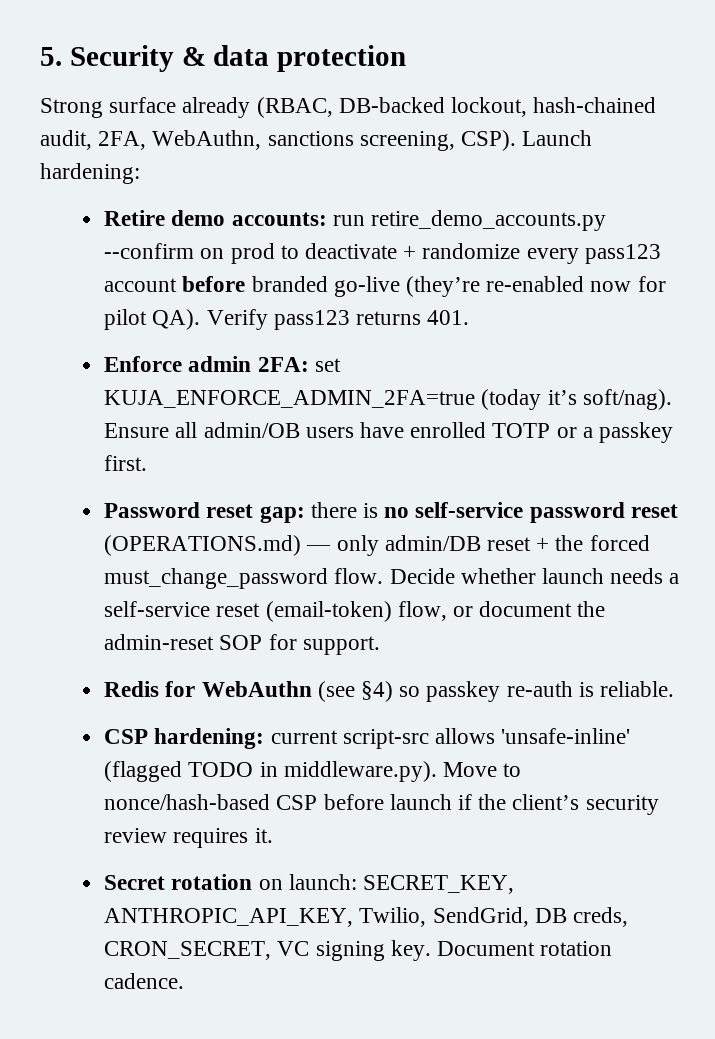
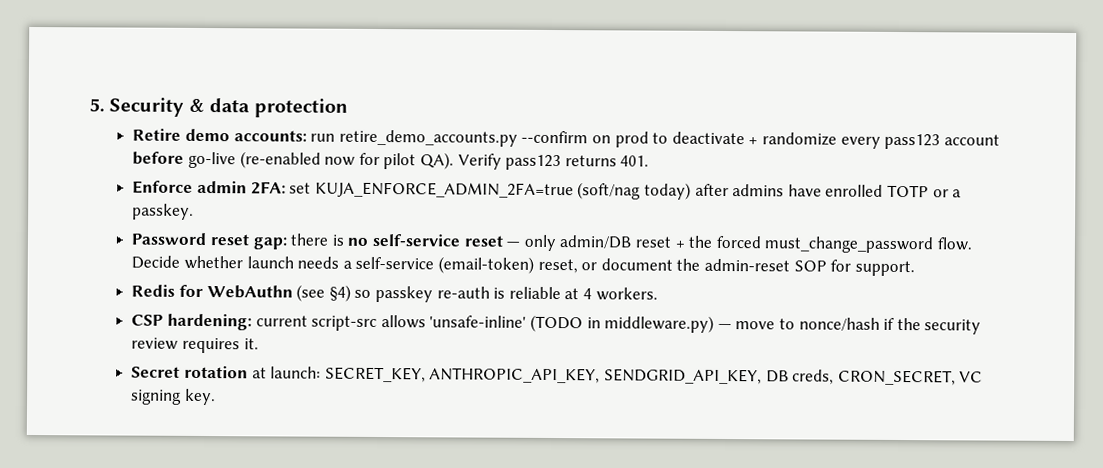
- Strong surface already (RBAC, DB-backed lockout, hash-chained audit, 2FA, WebAuthn, sanctions screening, CSP). Launch hardening:
- Retire demo accounts: run retire_demo_accounts.py --confirm on prod to deactivate + randomize every pass123 account before branded go-live (they’re re-enabled now for pilot QA). Verify pass123 returns 401.
+ Retire demo accounts: run retire_demo_accounts.py --confirm on prod to deactivate + randomize every pass123 account before go-live (re-enabled now for pilot QA). Verify pass123 returns 401.
- Enforce admin 2FA: set KUJA_ENFORCE_ADMIN_2FA=true (today it’s soft/nag). Ensure all admin/OB users have enrolled TOTP or a passkey first.
+ Enforce admin 2FA: set KUJA_ENFORCE_ADMIN_2FA=true (soft/nag today) after admins have enrolled TOTP or a passkey.
- Password reset gap: there is no self-service password reset (OPERATIONS.md) — only admin/DB reset + the forced must_change_password flow.
+ Password reset gap: there is no self-service reset — only admin/DB reset + the forced must_change_password flow.
- Decide whether launch needs a self-service reset (email-token) flow, or document the admin-reset SOP for support.
+ Decide whether launch needs a self-service (email-token) reset, or document the admin-reset SOP for support.
- Redis for WebAuthn (see §4) so passkey re-auth is reliable.
+ Redis for WebAuthn (see §4) so passkey re-auth is reliable at 4 workers.
- CSP hardening: current script-src allows 'unsafe-inline' (flagged TODO in middleware.py). Move to nonce/hash-based CSP before launch if the client’s security review requires it.
+ CSP hardening: current script-src allows 'unsafe-inline' (TODO in middleware.py) — move to nonce/hash if the security review requires it.
- Secret rotation on launch: SECRET_KEY, ANTHROPIC_API_KEY, Twilio, SendGrid, DB creds, CRON_SECRET, VC signing key. Document rotation cadence.
+ Secret rotation at launch: SECRET_KEY, ANTHROPIC_API_KEY, SENDGRID_API_KEY, DB creds, CRON_SECRET, VC signing key.

